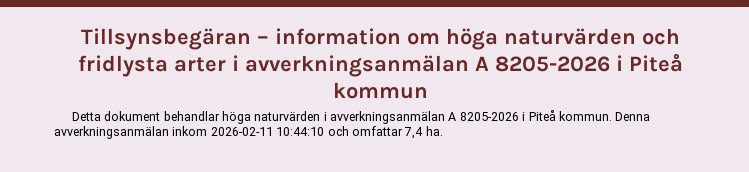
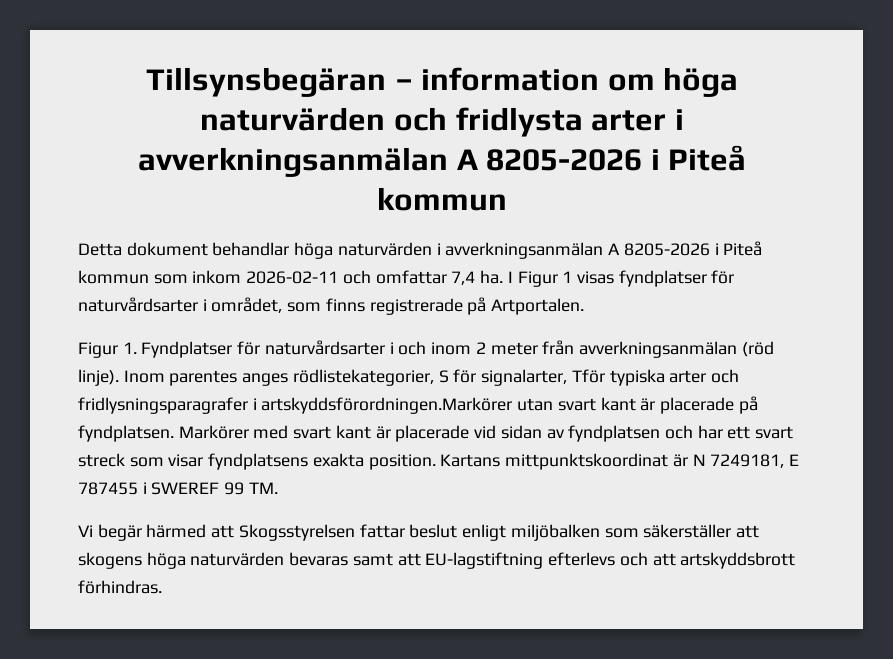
- Detta dokument behandlar höga naturvärden i avverkningsanmälan A 8205-2026 i Piteå kommun. Denna avverkningsanmälan inkom 2026-02-11 10:44:10 och omfattar 7,4 ha.
+ Detta dokument behandlar höga naturvärden i avverkningsanmälan A 8205-2026 i Piteå kommun som inkom 2026-02-11 och omfattar 7,4 ha.
+ I Figur 1 visas fyndplatser för naturvårdsarter i området, som finns registrerade på Artportalen.
+ Figur 1. Fyndplatser för naturvårdsarter i och inom 2 meter från avverkningsanmälan (röd linje). Inom parentes anges rödlistekategorier, S för signalarter, Tför typiska arter och fridlysningsparagrafer i artskyddsförordningen.Markörer utan svart kant är placerade på fyndplatsen. Markörer med svart kant är placerade vid sidan av fyndplatsen och har ett svart streck som visar fyndplatsens exakta position. Kartans mittpunktskoordinat är N 7249181, E 787455 i SWEREF 99 TM.
+ Vi begär härmed att Skogsstyrelsen fattar beslut enligt miljöbalken som säkerställer att skogens höga naturvärden bevaras samt att EU-lagstiftning efterlevs och att artskyddsbrott förhindras.

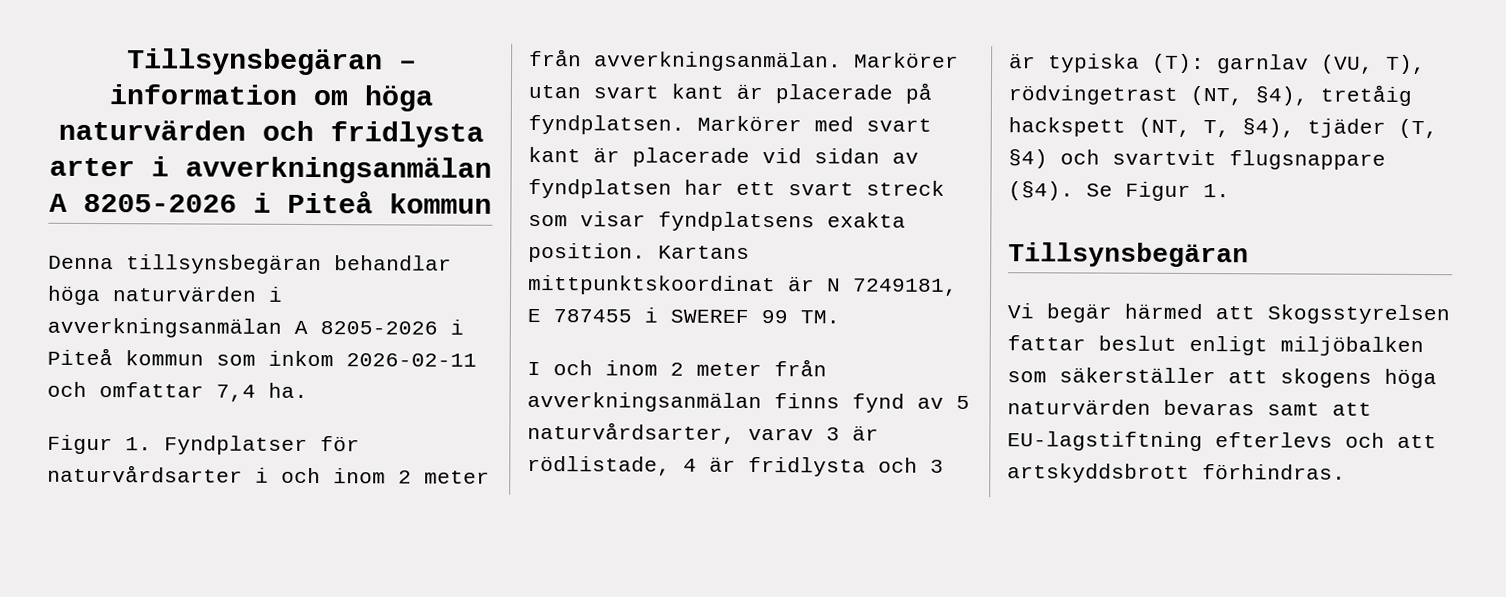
- Detta dokument behandlar höga naturvärden i avverkningsanmälan A 8205-2026 i Piteå kommun som inkom 2026-02-11 och omfattar 7,4 ha. I Figur 1 visas fyndplatser för naturvårdsarter i området, som finns registrerade på Artportalen.
+ Denna tillsynsbegäran behandlar höga naturvärden i avverkningsanmälan A 8205-2026 i Piteå kommun som inkom 2026-02-11 och omfattar 7,4 ha.
- Figur 1. Fyndplatser för naturvårdsarter i och inom 2 meter från avverkningsanmälan (röd linje). Inom parentes anges rödlistekategorier, S för signalarter, Tför typiska arter och fridlysningsparagrafer i artskyddsförordningen.Markörer utan svart kant är placerade på fyndplatsen.
+ Figur 1. Fyndplatser för naturvårdsarter i och inom 2 meter från avverkningsanmälan. Markörer utan svart kant är placerade på fyndplatsen.
- Markörer med svart kant är placerade vid sidan av fyndplatsen och har ett svart streck som visar fyndplatsens exakta position.
+ Markörer med svart kant är placerade vid sidan av fyndplatsen har ett svart streck som visar fyndplatsens exakta position.
+ I och inom 2 meter från avverkningsanmälan finns fynd av 5 naturvårdsarter, varav 3 är rödlistade, 4 är fridlysta och 3 är typiska (T): garnlav (VU, T), rödvingetrast (NT, §4), tretåig hackspett (NT, T, §4), tjäder (T, §4) och svartvit flugsnappare (§4). Se Figur 1.
+ Tillsynsbegäran

